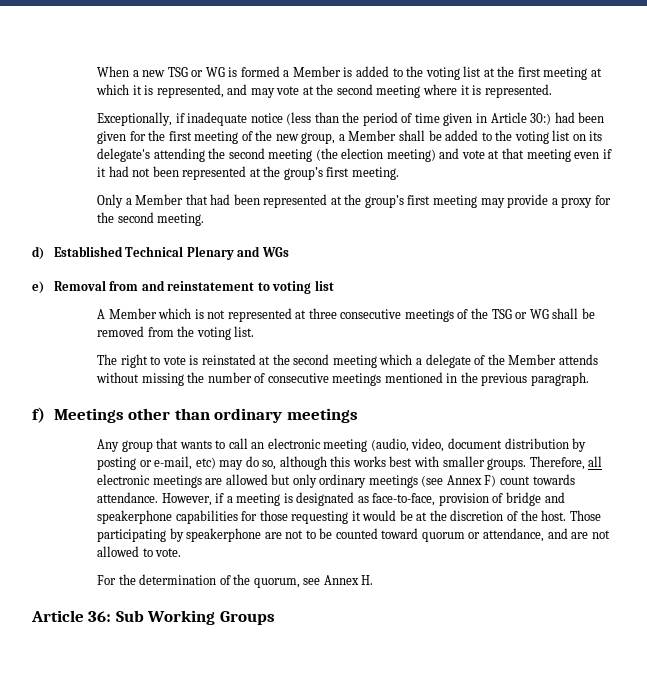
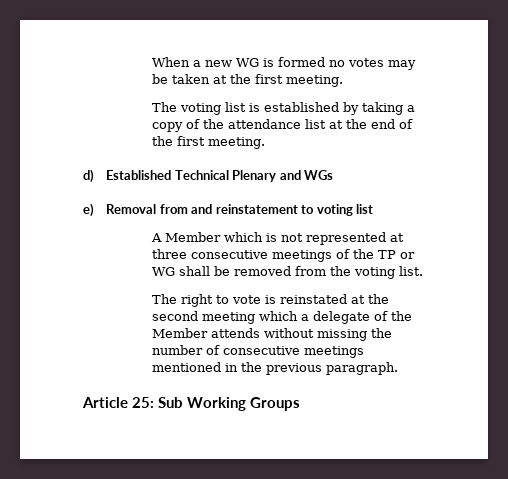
- When a new TSG or WG is formed a Member is added to the voting list at the first meeting at which it is represented, and may vote at the second meeting where it is represented.
- Exceptionally, if inadequate notice (less than the period of time given in Article 30:) had been given for the first meeting of the new group, a Member shall be added to the voting list on its delegate's attending the second meeting (the election meeting) and vote at that meeting even if it had not been represented at the group’s first meeting.
- Only a Member that had been represented at the group’s first meeting may provide a proxy for the second meeting.
+ When a new WG is formed no votes may be taken at the first meeting.
+ The voting list is established by taking a copy of the attendance list at the end of the first meeting.
- A Member which is not represented at three consecutive meetings of the TSG or WG shall be removed from the voting list.
+ A Member which is not represented at three consecutive meetings of the TP or WG shall be removed from the voting list.
- f) Meetings other than ordinary meetings
- Any group that wants to call an electronic meeting (audio, video, document distribution by posting or e-mail, etc) may do so, although this works best with smaller groups. Therefore, all electronic meetings are allowed but only ordinary meetings (see Annex F) count towards attendance. However, if a meeting is designated as face-to-face, provision of bridge and speakerphone capabilities for those requesting it would be at the discretion of the host. Those participating by speakerphone are not to be counted toward quorum or attendance, and are not allowed to vote.
- For the determination of the quorum, see Annex H.
- Article 36: Sub Working Groups
+ Article 25: Sub Working Groups

